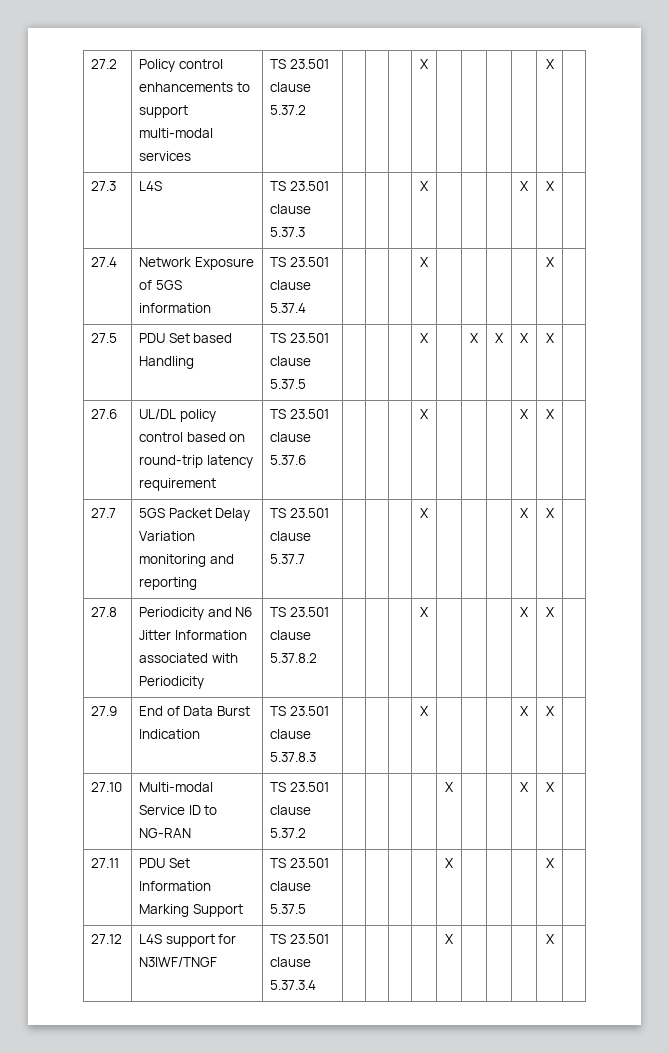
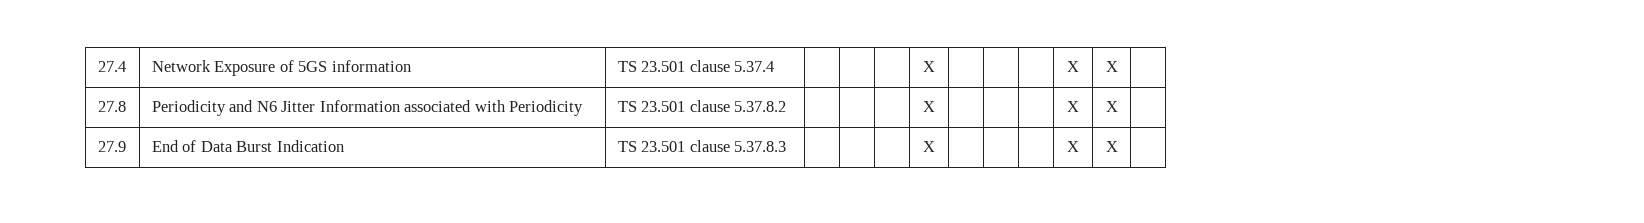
- 27.2 | Policy control enhancements to support multi-modal services | TS 23.501 clause 5.37.2 | | | | X | | | | | X |
- 27.3 | L4S | TS 23.501 clause 5.37.3 | | | | X | | | | X | X |
- 27.4 | Network Exposure of 5GS information | TS 23.501 clause 5.37.4 | | | | X | | | | | X |
- 27.5 | PDU Set based Handling | TS 23.501 clause 5.37.5 | | | | X | | X | X | X | X |
- 27.6 | UL/DL policy control based on round-trip latency requirement | TS 23.501 clause 5.37.6 | | | | X | | | | X | X |
- 27.7 | 5GS Packet Delay Variation monitoring and reporting | TS 23.501 clause 5.37.7 | | | | X | | | | X | X |
+ 27.4 | Network Exposure of 5GS information | TS 23.501 clause 5.37.4 | | | | X | | | | X | X |
- 27.10 | Multi-modal Service ID to NG-RAN | TS 23.501 clause 5.37.2 | | | | | X | | | X | X |
- 27.11 | PDU Set Information Marking Support | TS 23.501 clause 5.37.5 | | | | | X | | | | X |
- 27.12 | L4S support for N3IWF/TNGF | TS 23.501 clause 5.37.3.4 | | | | | X | | | | X |

